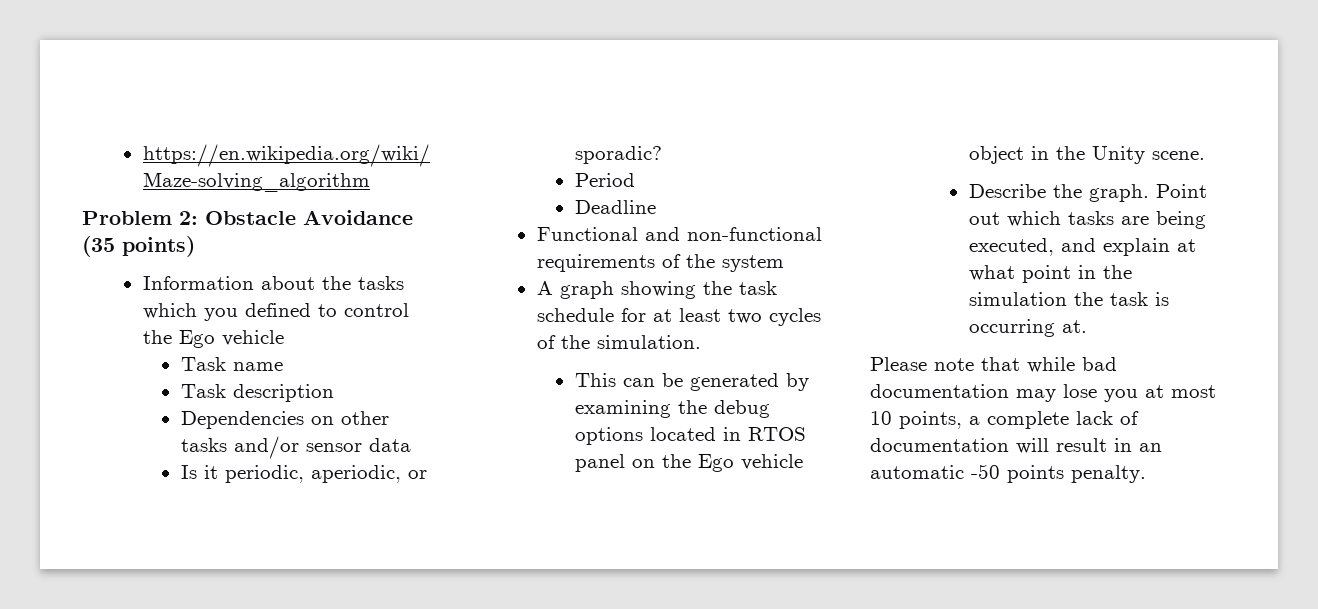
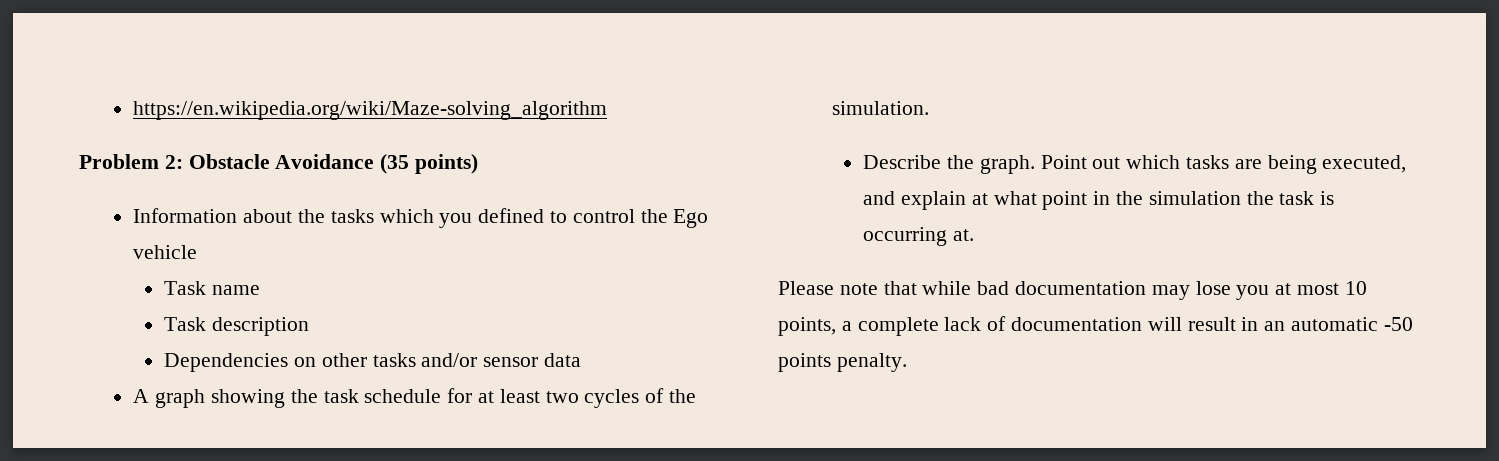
- Is it periodic, aperiodic, or sporadic?
- Period
- Deadline
- Functional and non-functional requirements of the system
- This can be generated by examining the debug options located in RTOS panel on the Ego vehicle object in the Unity scene.

